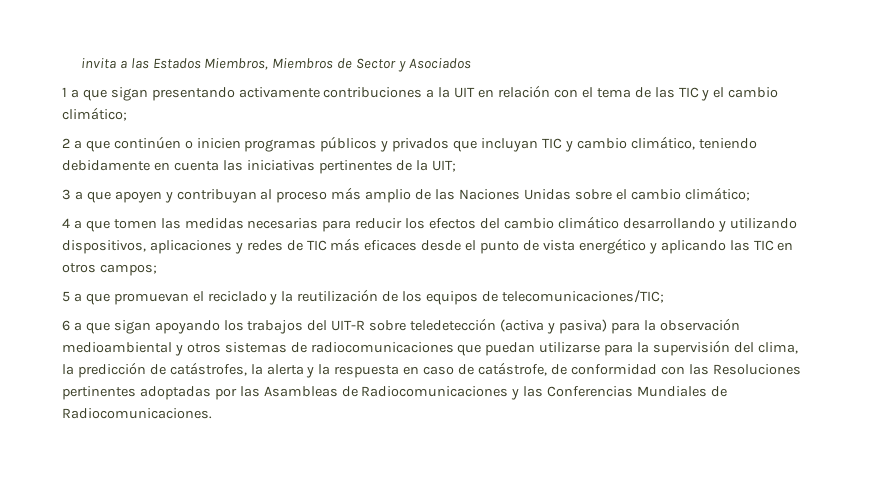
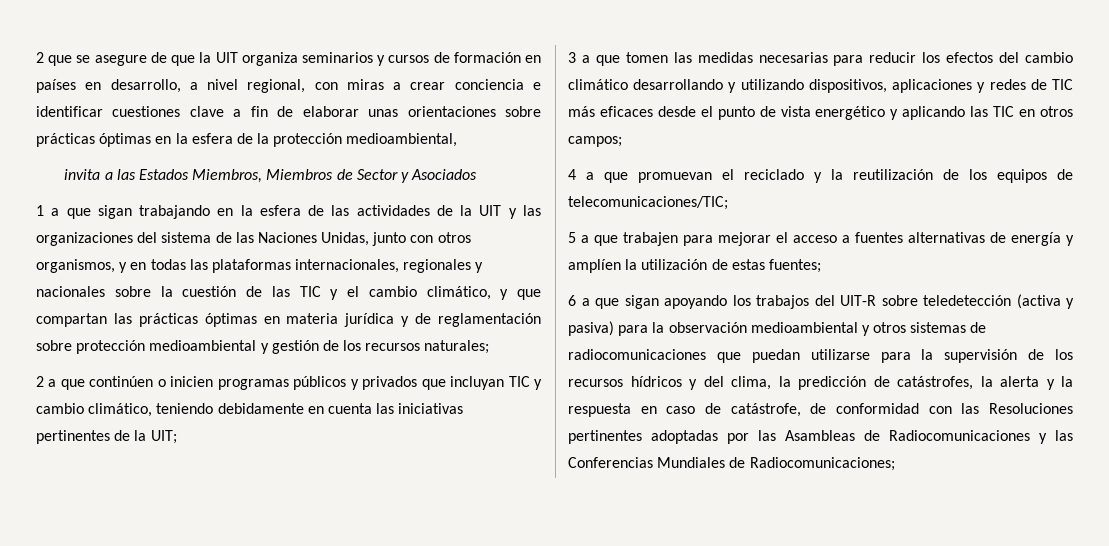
+ 2 que se asegure de que la UIT organiza seminarios y cursos de formación en países en desarrollo, a nivel regional, con miras a crear conciencia e identificar cuestiones clave a fin de elaborar unas orientaciones sobre prácticas óptimas en la esfera de la protección medioambiental,
- 1 a que sigan presentando activamente contribuciones a la UIT en relación con el tema de las TIC y el cambio climático;
+ 1 a que sigan trabajando en la esfera de las actividades de la UIT y las organizaciones del sistema de las Naciones Unidas, junto con otros organismos, y en todas las plataformas internacionales, regionales y nacionales sobre la cuestión de las TIC y el cambio climático, y que compartan las prácticas óptimas en materia jurídica y de reglamentación sobre protección medioambiental y gestión de los recursos naturales;
- 3 a que apoyen y contribuyan al proceso más amplio de las Naciones Unidas sobre el cambio climático;
- 4 a que tomen las medidas necesarias para reducir los efectos del cambio climático desarrollando y utilizando dispositivos, aplicaciones y redes de TIC más eficaces desde el punto de vista energético y aplicando las TIC en otros campos;
+ 3 a que tomen las medidas necesarias para reducir los efectos del cambio climático desarrollando y utilizando dispositivos, aplicaciones y redes de TIC más eficaces desde el punto de vista energético y aplicando las TIC en otros campos;
- 5 a que promuevan el reciclado y la reutilización de los equipos de telecomunicaciones/TIC;
+ 4 a que promuevan el reciclado y la reutilización de los equipos de telecomunicaciones/TIC;
+ 5 a que trabajen para mejorar el acceso a fuentes alternativas de energía y amplíen la utilización de estas fuentes;
- 6 a que sigan apoyando los trabajos del UIT-R sobre teledetección (activa y pasiva) para la observación medioambiental y otros sistemas de radiocomunicaciones que puedan utilizarse para la supervisión del clima, la predicción de catástrofes, la alerta y la respuesta en caso de catástrofe, de conformidad con las Resoluciones pertinentes adoptadas por las Asambleas de Radiocomunicaciones y las Conferencias Mundiales de Radiocomunicaciones.
+ 6 a que sigan apoyando los trabajos del UIT-R sobre teledetección (activa y pasiva) para la observación medioambiental y otros sistemas de radiocomunicaciones que puedan utilizarse para la supervisión de los recursos hídricos y del clima, la predicción de catástrofes, la alerta y la respuesta en caso de catástrofe, de conformidad con las Resoluciones pertinentes adoptadas por las Asambleas de Radiocomunicaciones y las Conferencias Mundiales de Radiocomunicaciones;

